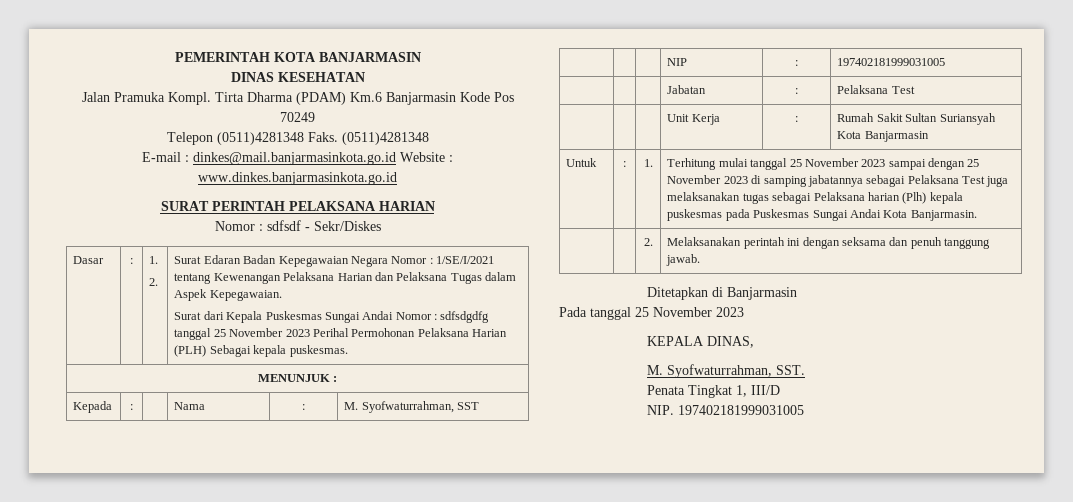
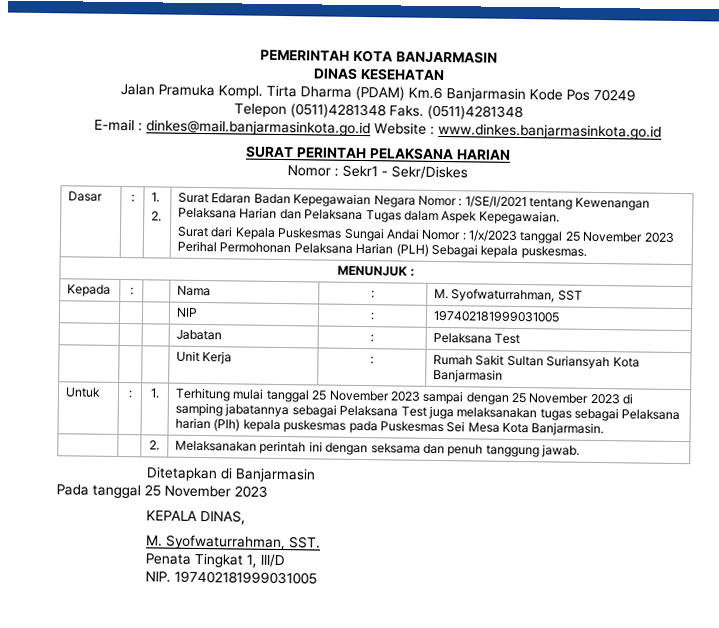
- Nomor : sdfsdf - Sekr/Diskes
+ Nomor : Sekr1 - Sekr/Diskes
- Surat dari Kepala Puskesmas Sungai Andai Nomor : sdfsdgdfg tanggal 25 November 2023 Perihal Permohonan Pelaksana Harian (PLH) Sebagai kepala puskesmas.
+ Surat dari Kepala Puskesmas Sungai Andai Nomor : 1/x/2023 tanggal 25 November 2023 Perihal Permohonan Pelaksana Harian (PLH) Sebagai kepala puskesmas.
- Untuk | : | 1. | Terhitung mulai tanggal 25 November 2023 sampai dengan 25 November 2023 di samping jabatannya sebagai Pelaksana Test juga melaksanakan tugas sebagai Pelaksana harian (Plh) kepala puskesmas pada Puskesmas Sungai Andai Kota Banjarmasin.
+ Untuk | : | 1. | Terhitung mulai tanggal 25 November 2023 sampai dengan 25 November 2023 di samping jabatannya sebagai Pelaksana Test juga melaksanakan tugas sebagai Pelaksana harian (Plh) kepala puskesmas pada Puskesmas Sei Mesa Kota Banjarmasin.

